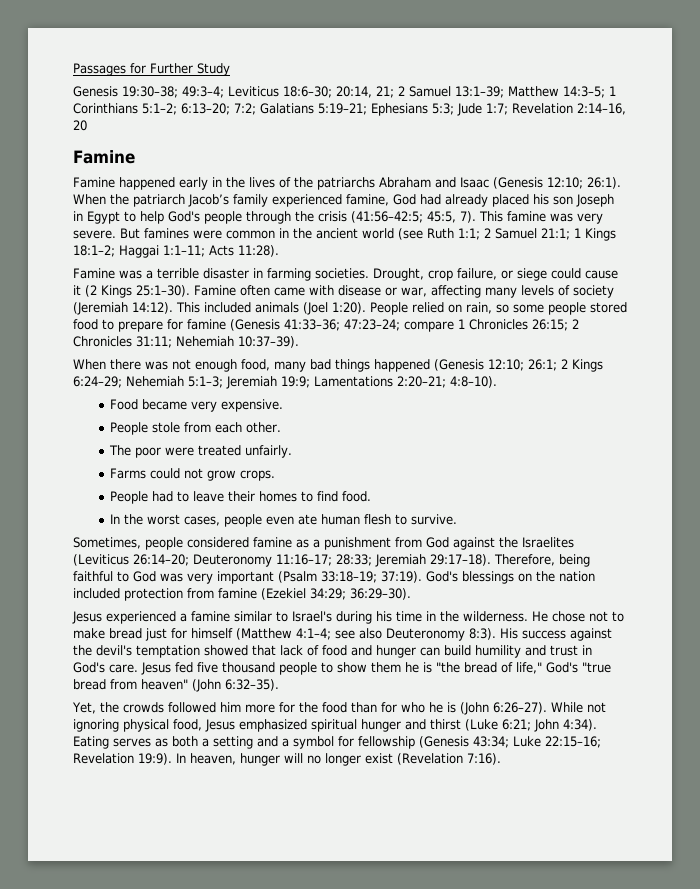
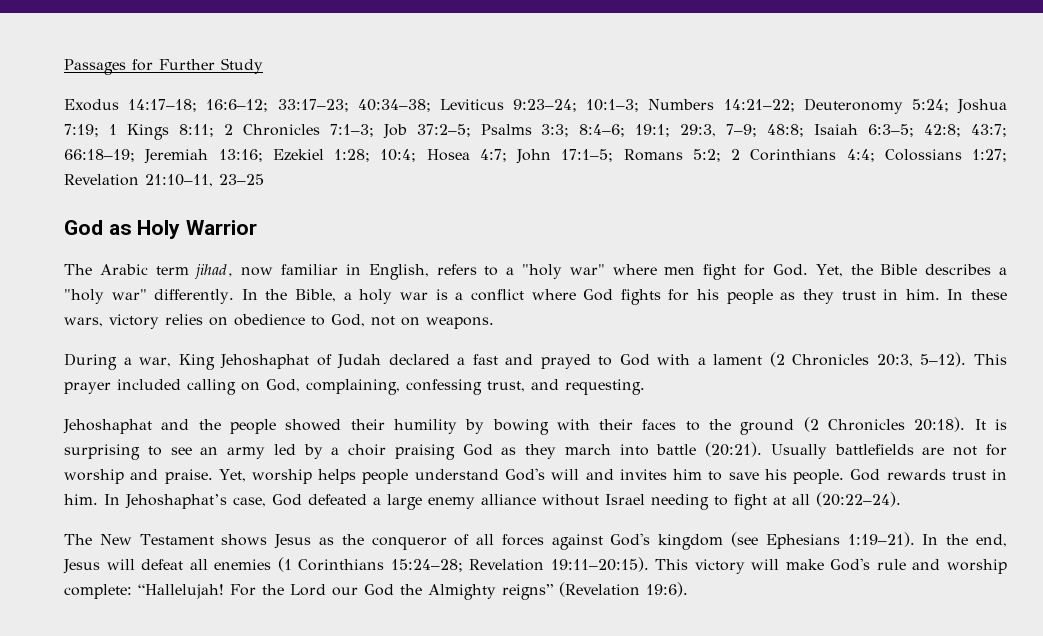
- Genesis 19:30–38; 49:3–4; Leviticus 18:6–30; 20:14, 21; 2 Samuel 13:1–39; Matthew 14:3–5; 1 Corinthians 5:1–2; 6:13–20; 7:2; Galatians 5:19–21; Ephesians 5:3; Jude 1:7; Revelation 2:14–16, 20
- Famine
- Famine happened early in the lives of the patriarchs Abraham and Isaac (Genesis 12:10; 26:1). When the patriarch Jacob’s family experienced famine, God had already placed his son Joseph in Egypt to help God's people through the crisis (41:56–42:5; 45:5, 7). This famine was very severe. But famines were common in the ancient world (see Ruth 1:1; 2 Samuel 21:1; 1 Kings 18:1–2; Haggai 1:1–11; Acts 11:28).
- Famine was a terrible disaster in farming societies. Drought, crop failure, or siege could cause it (2 Kings 25:1–30). Famine often came with disease or war, affecting many levels of society (Jeremiah 14:12). This included animals (Joel 1:20). People relied on rain, so some people stored food to prepare for famine (Genesis 41:33–36; 47:23–24; compare 1 Chronicles 26:15; 2 Chronicles 31:11; Nehemiah 10:37–39).
- When there was not enough food, many bad things happened (Genesis 12:10; 26:1; 2 Kings 6:24–29; Nehemiah 5:1–3; Jeremiah 19:9; Lamentations 2:20–21; 4:8–10).
- Food became very expensive.
- People stole from each other.
- The poor were treated unfairly.
- Farms could not grow crops.
- People had to leave their homes to find food.
- In the worst cases, people even ate human flesh to survive.
- Sometimes, people considered famine as a punishment from God against the Israelites (Leviticus 26:14–20; Deuteronomy 11:16–17; 28:33; Jeremiah 29:17–18). Therefore, being faithful to God was very important (Psalm 33:18–19; 37:19). God's blessings on the nation included protection from famine (Ezekiel 34:29; 36:29–30).
- Jesus experienced a famine similar to Israel's during his time in the wilderness. He chose not to make bread just for himself (Matthew 4:1–4; see also Deuteronomy 8:3). His success against the devil's temptation showed that lack of food and hunger can build humility and trust in God's care. Jesus fed five thousand people to show them he is "the bread of life," God's "true bread from heaven" (John 6:32–35).
- Yet, the crowds followed him more for the food than for who he is (John 6:26–27). While not ignoring physical food, Jesus emphasized spiritual hunger and thirst (Luke 6:21; John 4:34). Eating serves as both a setting and a symbol for fellowship (Genesis 43:34; Luke 22:15–16; Revelation 19:9). In heaven, hunger will no longer exist (Revelation 7:16).
+ Exodus 14:17–18; 16:6–12; 33:17–23; 40:34–38; Leviticus 9:23–24; 10:1–3; Numbers 14:21–22; Deuteronomy 5:24; Joshua 7:19; 1 Kings 8:11; 2 Chronicles 7:1–3; Job 37:2–5; Psalms 3:3; 8:4–6; 19:1; 29:3, 7–9; 48:8; Isaiah 6:3–5; 42:8; 43:7; 66:18–19; Jeremiah 13:16; Ezekiel 1:28; 10:4; Hosea 4:7; John 17:1–5; Romans 5:2; 2 Corinthians 4:4; Colossians 1:27; Revelation 21:10–11, 23–25
+ God as Holy Warrior
+ The Arabic term jihad, now familiar in English, refers to a "holy war" where men fight for God. Yet, the Bible describes a "holy war" differently. In the Bible, a holy war is a conflict where God fights for his people as they trust in him. In these wars, victory relies on obedience to God, not on weapons.
+ During a war, King Jehoshaphat of Judah declared a fast and prayed to God with a lament (2 Chronicles 20:3, 5–12). This prayer included calling on God, complaining, confessing trust, and requesting.
+ Jehoshaphat and the people showed their humility by bowing with their faces to the ground (2 Chronicles 20:18). It is surprising to see an army led by a choir praising God as they march into battle (20:21). Usually battlefields are not for worship and praise. Yet, worship helps people understand God's will and invites him to save his people. God rewards trust in him. In Jehoshaphat’s case, God defeated a large enemy alliance without Israel needing to fight at all (20:22–24).
+ The New Testament shows Jesus as the conqueror of all forces against God's kingdom (see Ephesians 1:19–21). In the end, Jesus will defeat all enemies (1 Corinthians 15:24–28; Revelation 19:11–20:15). This victory will make God's rule and worship complete: “Hallelujah! For the Lord our God the Almighty reigns” (Revelation 19:6).

